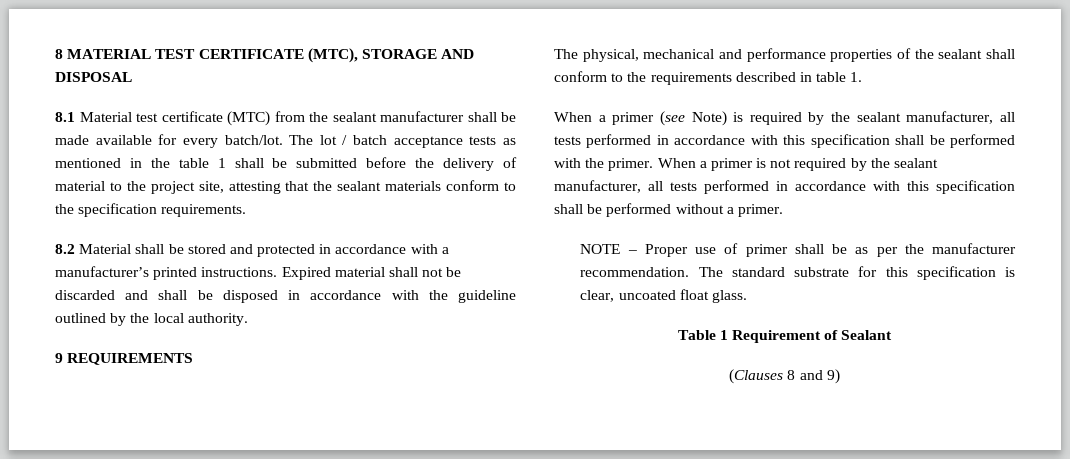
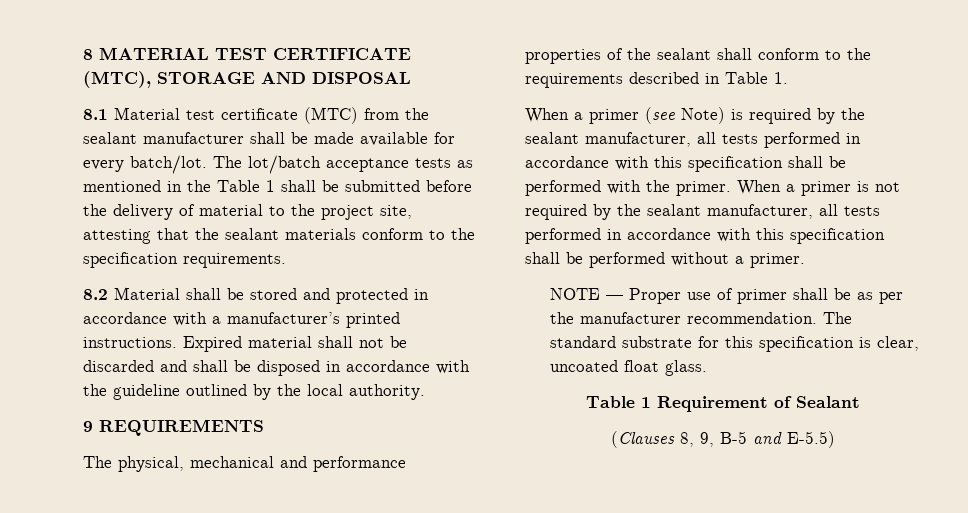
- The lot / batch acceptance tests as mentioned in the table 1 shall be submitted before the delivery of material to the project site, attesting that the sealant materials conform to the specification requirements.
+ The lot/batch acceptance tests as mentioned in the Table 1 shall be submitted before the delivery of material to the project site, attesting that the sealant materials conform to the specification requirements.
- The physical, mechanical and performance properties of the sealant shall conform to the requirements described in table 1.
+ The physical, mechanical and performance properties of the sealant shall conform to the requirements described in Table 1.
- NOTE – Proper use of primer shall be as per the manufacturer recommendation.
+ NOTE — Proper use of primer shall be as per the manufacturer recommendation.
- (Clauses 8 and 9)
+ (Clauses 8, 9, B-5 and E-5.5)

